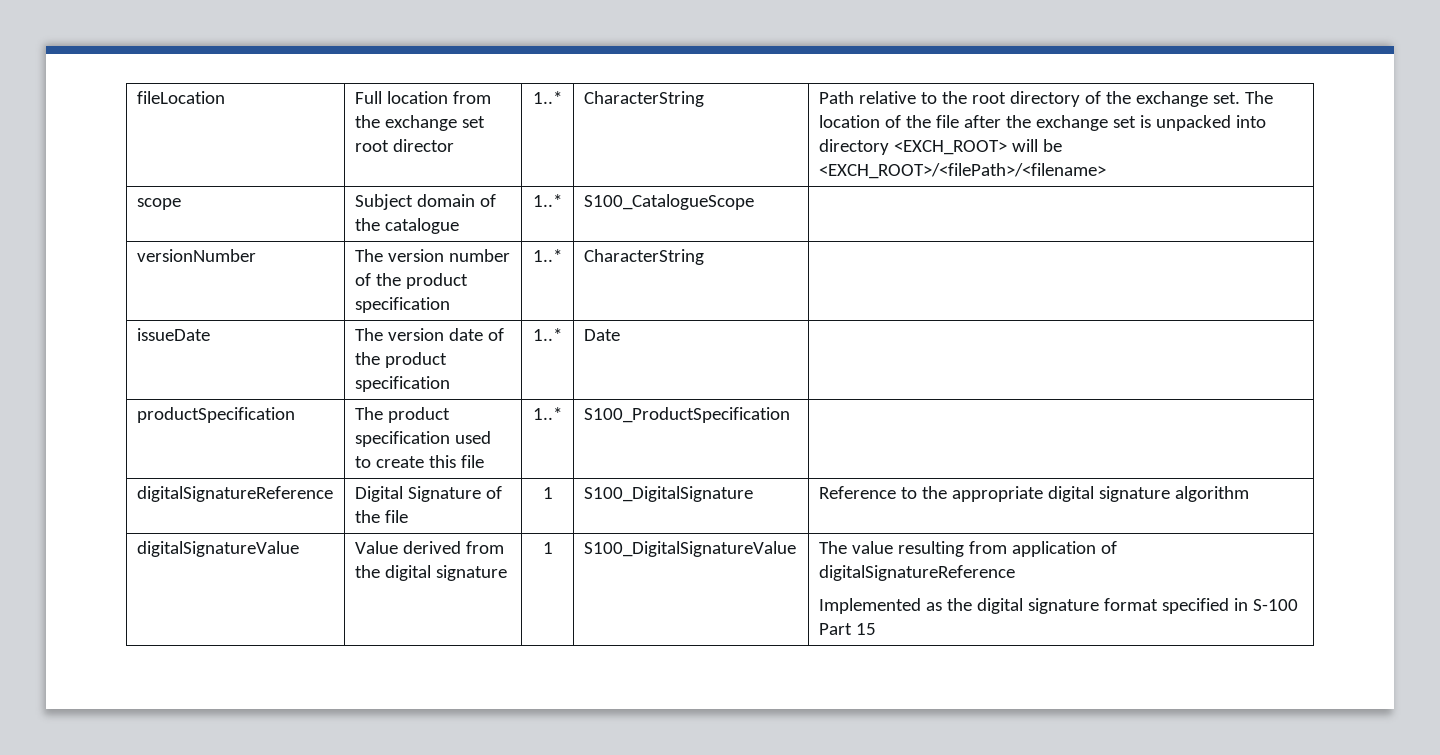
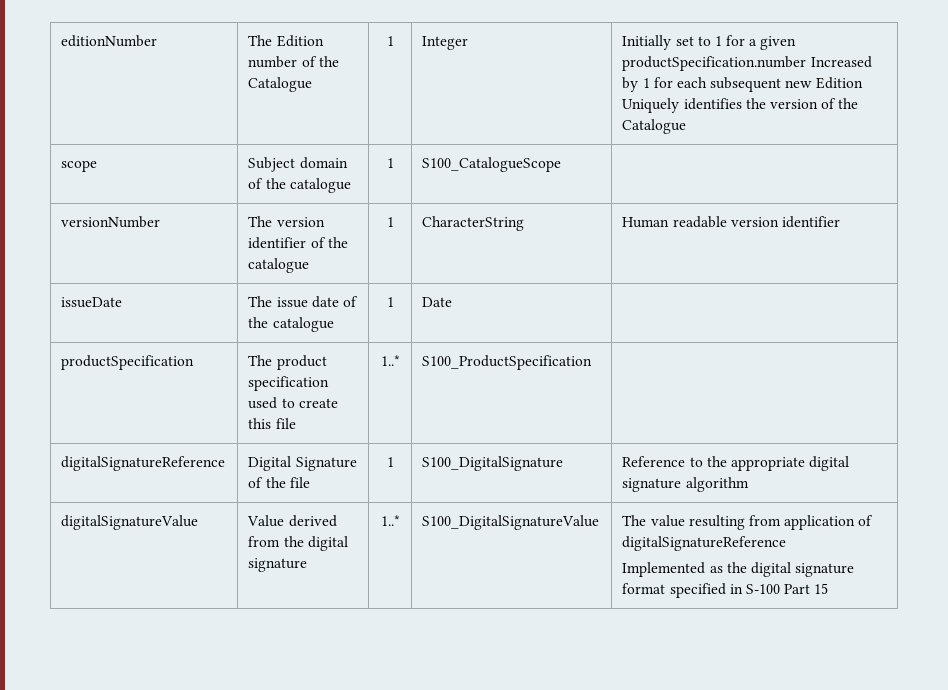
- fileLocation | Full location from the exchange set root director | 1..* | CharacterString | Path relative to the root directory of the exchange set. The location of the file after the exchange set is unpacked into directory <EXCH_ROOT> will be <EXCH_ROOT>/<filePath>/<filename>
+ editionNumber | The Edition number of the Catalogue | 1 | Integer | Initially set to 1 for a given productSpecification.number Increased by 1 for each subsequent new Edition Uniquely identifies the version of the Catalogue
- scope | Subject domain of the catalogue | 1..* | S100_CatalogueScope |
+ scope | Subject domain of the catalogue | 1 | S100_CatalogueScope |
- versionNumber | The version number of the product specification | 1..* | CharacterString |
+ versionNumber | The version identifier of the catalogue | 1 | CharacterString | Human readable version identifier
- issueDate | The version date of the product specification | 1..* | Date |
+ issueDate | The issue date of the catalogue | 1 | Date |
- digitalSignatureValue | Value derived from the digital signature | 1 | S100_DigitalSignatureValue | The value resulting from application of digitalSignatureReference
+ digitalSignatureValue | Value derived from the digital signature | 1..* | S100_DigitalSignatureValue | The value resulting from application of digitalSignatureReference

